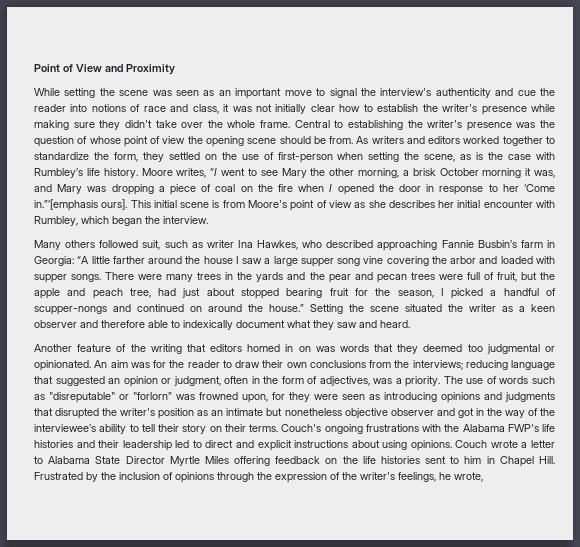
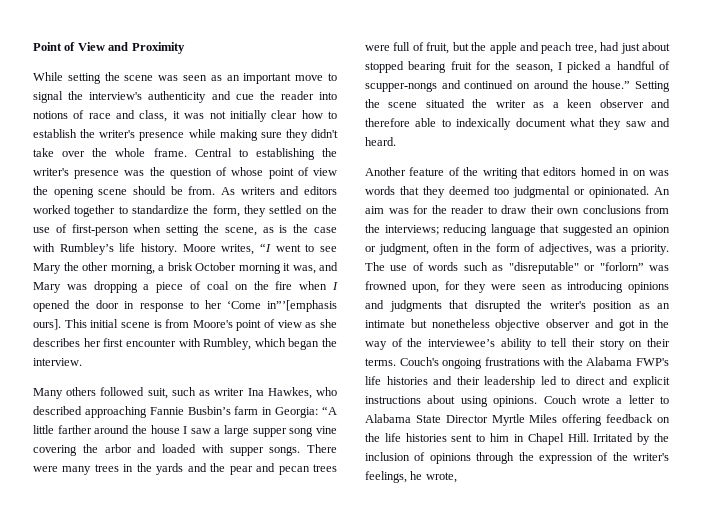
- Moore writes, “I went to see Mary the other morning, a brisk October morning it was, and Mary was dropping a piece of coal on the fire when I opened the door in response to her ‘Come in.”’[emphasis ours].
+ Moore writes, “I went to see Mary the other morning, a brisk October morning it was, and Mary was dropping a piece of coal on the fire when I opened the door in response to her ‘Come in”’[emphasis ours].
- This initial scene is from Moore's point of view as she describes her initial encounter with Rumbley, which began the interview.
+ This initial scene is from Moore's point of view as she describes her first encounter with Rumbley, which began the interview.
- Frustrated by the inclusion of opinions through the expression of the writer's feelings, he wrote,
+ Irritated by the inclusion of opinions through the expression of the writer's feelings, he wrote,

